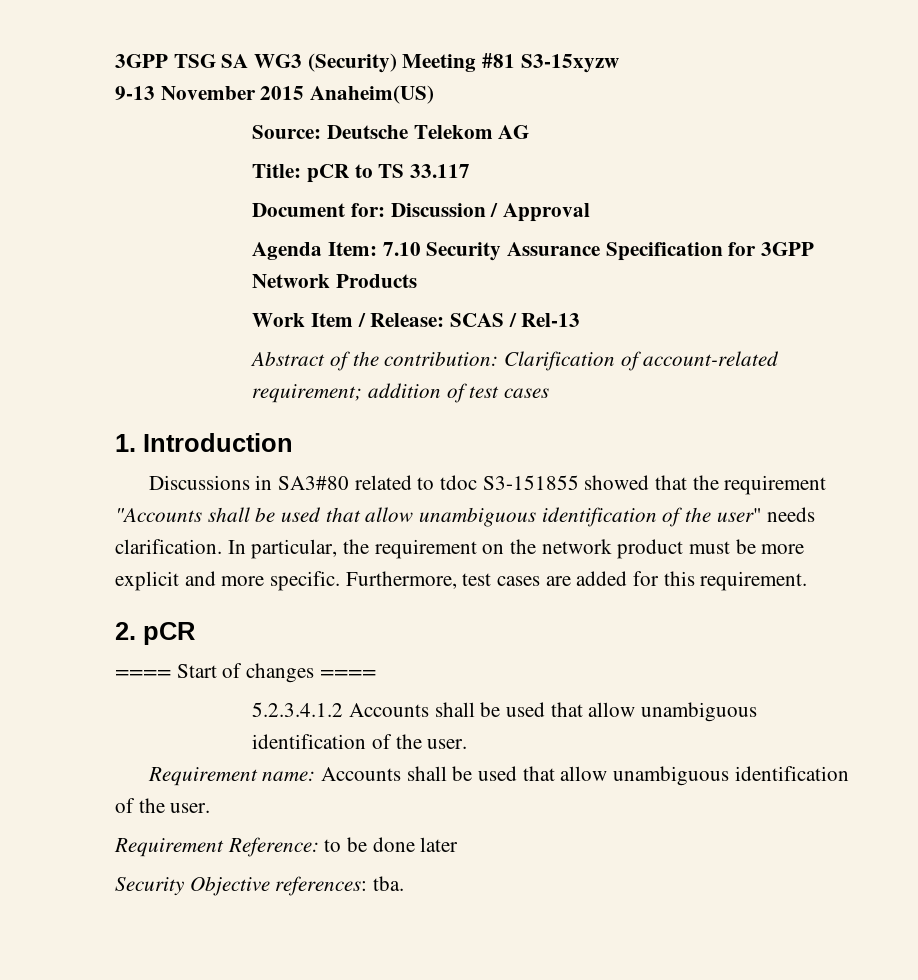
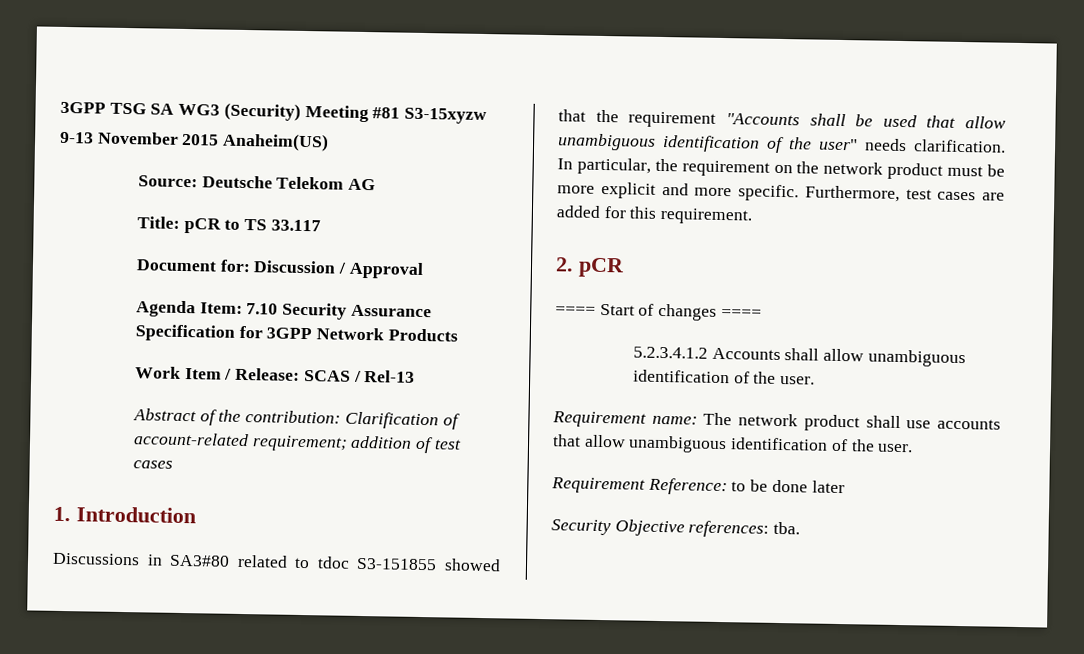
- 5.2.3.4.1.2 Accounts shall be used that allow unambiguous identification of the user.
+ 5.2.3.4.1.2 Accounts shall allow unambiguous identification of the user.
- Requirement name: Accounts shall be used that allow unambiguous identification of the user.
+ Requirement name: The network product shall use accounts that allow unambiguous identification of the user.

